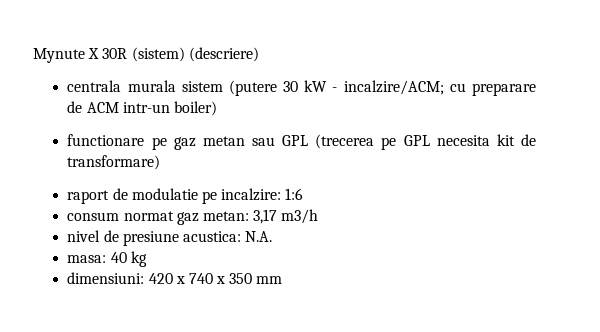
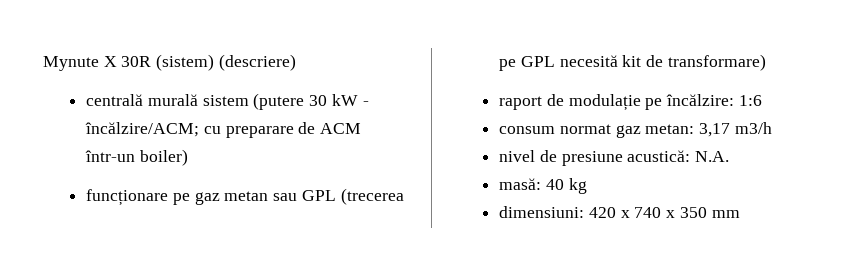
- centrala murala sistem (putere 30 kW - incalzire/ACM; cu preparare de ACM intr-un boiler)
+ centrală murală sistem (putere 30 kW - încălzire/ACM; cu preparare de ACM într-un boiler)
- functionare pe gaz metan sau GPL (trecerea pe GPL necesita kit de transformare)
+ funcționare pe gaz metan sau GPL (trecerea pe GPL necesită kit de transformare)
- raport de modulatie pe incalzire: 1:6
+ raport de modulație pe încălzire: 1:6
- nivel de presiune acustica: N.A.
+ nivel de presiune acustică: N.A.
- masa: 40 kg
+ masă: 40 kg

